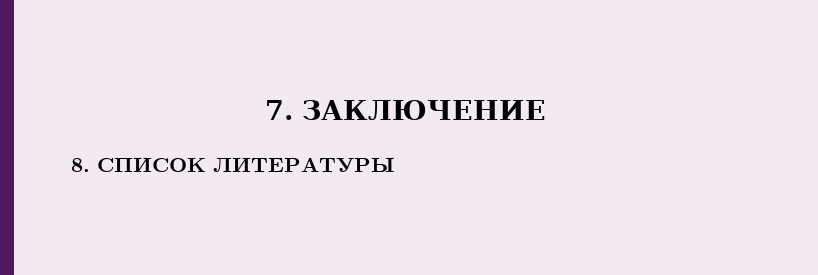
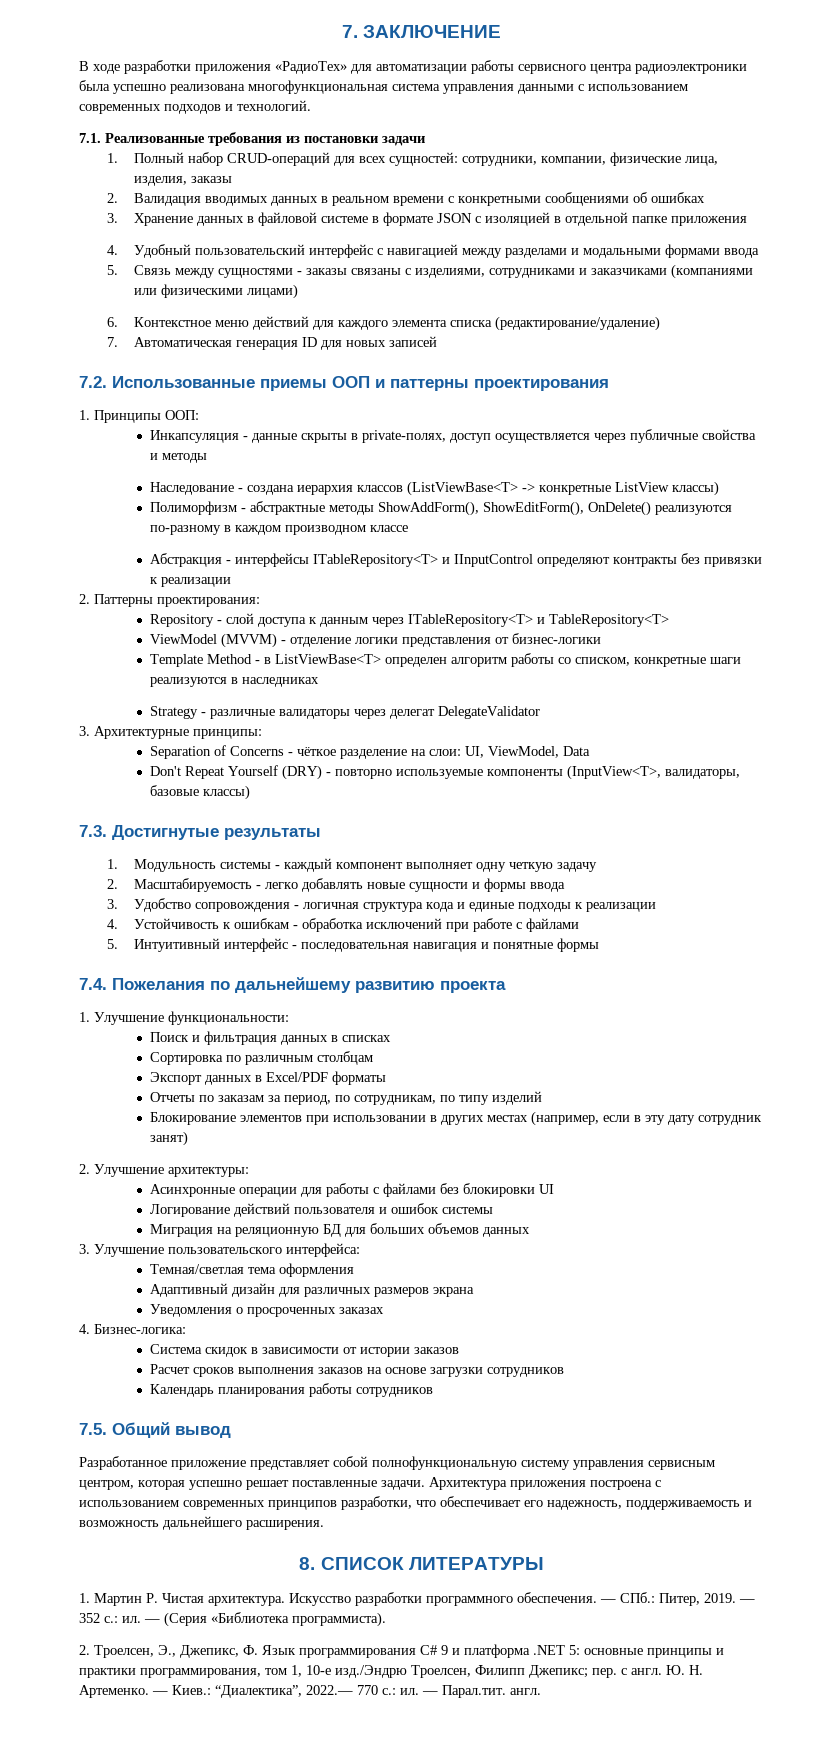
+ В ходе разработки приложения «РадиоТех» для автоматизации работы сервисного центра радиоэлектроники была успешно реализована многофункциональная система управления данными с использованием современных подходов и технологий.
+ 7.1. Реализованные требования из постановки задачи
+ 1. Полный набор CRUD-операций для всех сущностей: сотрудники, компании, физические лица, изделия, заказы
+ 2. Валидация вводимых данных в реальном времени с конкретными сообщениями об ошибках
+ 3. Хранение данных в файловой системе в формате JSON с изоляцией в отдельной папке приложения
+ 4. Удобный пользовательский интерфейс с навигацией между разделами и модальными формами ввода
+ 5. Связь между сущностями - заказы связаны с изделиями, сотрудниками и заказчиками (компаниями или физическими лицами)
+ 6. Контекстное меню действий для каждого элемента списка (редактирование/удаление)
+ 7. Автоматическая генерация ID для новых записей
+ 7.2. Использованные приемы ООП и паттерны проектирования
+ 1. Принципы ООП:
+ Инкапсуляция - данные скрыты в private-полях, доступ осуществляется через публичные свойства и методы
+ Наследование - создана иерархия классов (ListViewBase<T> -> конкретные ListView классы)
+ Полиморфизм - абстрактные методы ShowAddForm(), ShowEditForm(), OnDelete() реализуются по-разному в каждом производном классе
+ Абстракция - интерфейсы ITableRepository<T> и IInputControl определяют контракты без привязки к реализации
+ 2. Паттерны проектирования:
+ Repository - слой доступа к данным через ITableRepository<T> и TableRepository<T>
+ ViewModel (MVVM) - отделение логики представления от бизнес-логики
+ Template Method - в ListViewBase<T> определен алгоритм работы со списком, конкретные шаги реализуются в наследниках
+ Strategy - различные валидаторы через делегат DelegateValidator
+ 3. Архитектурные принципы:
+ Separation of Concerns - чёткое разделение на слои: UI, ViewModel, Data
+ Don't Repeat Yourself (DRY) - повторно используемые компоненты (InputView<T>, валидаторы, базовые классы)
+ 7.3. Достигнутые результаты
+ 1. Модульность системы - каждый компонент выполняет одну четкую задачу
+ 2. Масштабируемость - легко добавлять новые сущности и формы ввода
+ 3. Удобство сопровождения - логичная структура кода и единые подходы к реализации
+ 4. Устойчивость к ошибкам - обработка исключений при работе с файлами
+ 5. Интуитивный интерфейс - последовательная навигация и понятные формы
+ 7.4. Пожелания по дальнейшему развитию проекта
+ 1. Улучшение функциональности:
+ Поиск и фильтрация данных в списках
+ Сортировка по различным столбцам
+ Экспорт данных в Excel/PDF форматы
+ Отчеты по заказам за период, по сотрудникам, по типу изделий
+ Блокирование элементов при использовании в других местах (например, если в эту дату сотрудник занят)
+ 2. Улучшение архитектуры:
+ Асинхронные операции для работы с файлами без блокировки UI
+ Логирование действий пользователя и ошибок системы
+ Миграция на реляционную БД для больших объемов данных
+ 3. Улучшение пользовательского интерфейса:
+ Темная/светлая тема оформления
+ Адаптивный дизайн для различных размеров экрана
+ Уведомления о просроченных заказах
+ 4. Бизнес-логика:
+ Система скидок в зависимости от истории заказов
+ Расчет сроков выполнения заказов на основе загрузки сотрудников
+ Календарь планирования работы сотрудников
+ 7.5. Общий вывод
+ Разработанное приложение представляет собой полнофункциональную систему управления сервисным центром, которая успешно решает поставленные задачи. Архитектура приложения построена с использованием современных принципов разработки, что обеспечивает его надежность, поддерживаемость и возможность дальнейшего расширения.
  8. СПИСОК ЛИТЕРАТУРЫ
+ 1. Мартин Р. Чистая архитектура. Искусство разработки программного обеспечения. — СПб.: Питер, 2019. — 352 c.: ил. — (Серия «Библиотека программиста).
+ 2. Троелсен, Э., Джепикс, Ф. Язык программирования C# 9 и платформа .NET 5: основные принципы и практики программирования, том 1, 10-е изд./Эндрю Троелсен, Филипп Джепикс; пер. с англ. Ю. Н. Артеменко. — Киев.: “Диалектика”, 2022.— 770 с.: ил. — Парал.тит. англ.

